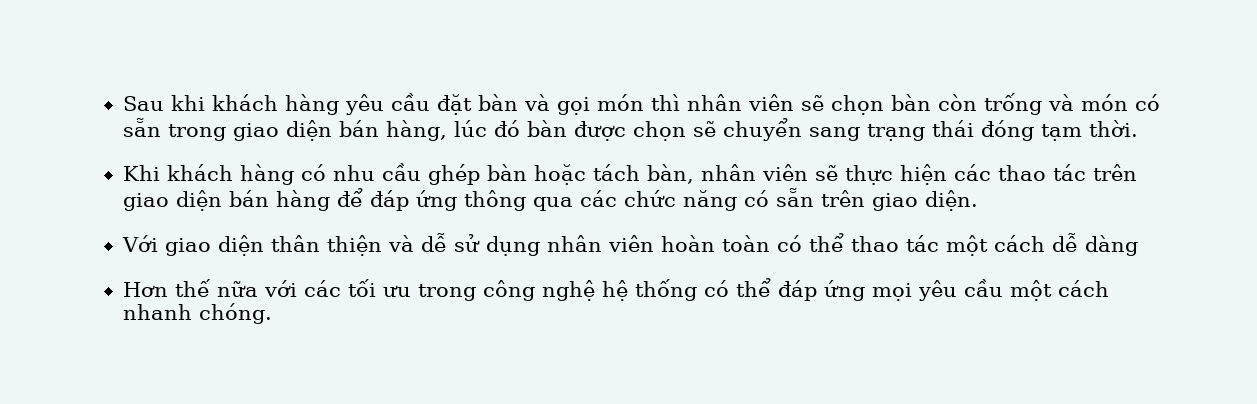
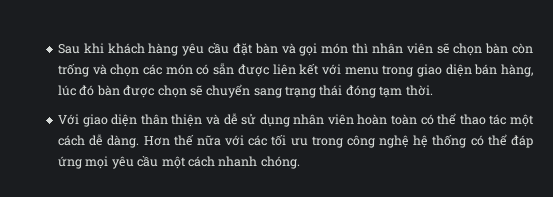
- Sau khi khách hàng yêu cầu đặt bàn và gọi món thì nhân viên sẽ chọn bàn còn trống và món có sẵn trong giao diện bán hàng, lúc đó bàn được chọn sẽ chuyển sang trạng thái đóng tạm thời.
+ Sau khi khách hàng yêu cầu đặt bàn và gọi món thì nhân viên sẽ chọn bàn còn trống và chọn các món có sẵn được liên kết với menu trong giao diện bán hàng, lúc đó bàn được chọn sẽ chuyển sang trạng thái đóng tạm thời.
- Khi khách hàng có nhu cầu ghép bàn hoặc tách bàn, nhân viên sẽ thực hiện các thao tác trên giao diện bán hàng để đáp ứng thông qua các chức năng có sẵn trên giao diện.
- Với giao diện thân thiện và dễ sử dụng nhân viên hoàn toàn có thể thao tác một cách dễ dàng
- Hơn thế nữa với các tối ưu trong công nghệ hệ thống có thể đáp ứng mọi yêu cầu một cách nhanh chóng.
+ Với giao diện thân thiện và dễ sử dụng nhân viên hoàn toàn có thể thao tác một cách dễ dàng. Hơn thế nữa với các tối ưu trong công nghệ hệ thống có thể đáp ứng mọi yêu cầu một cách nhanh chóng.

